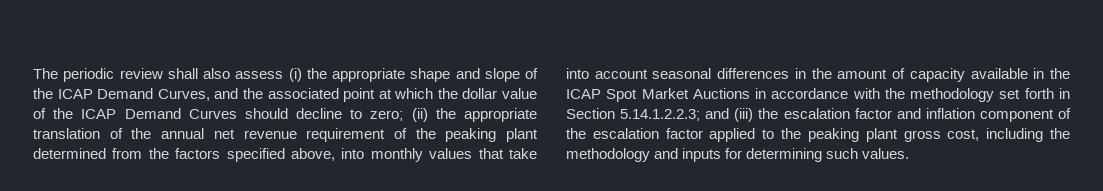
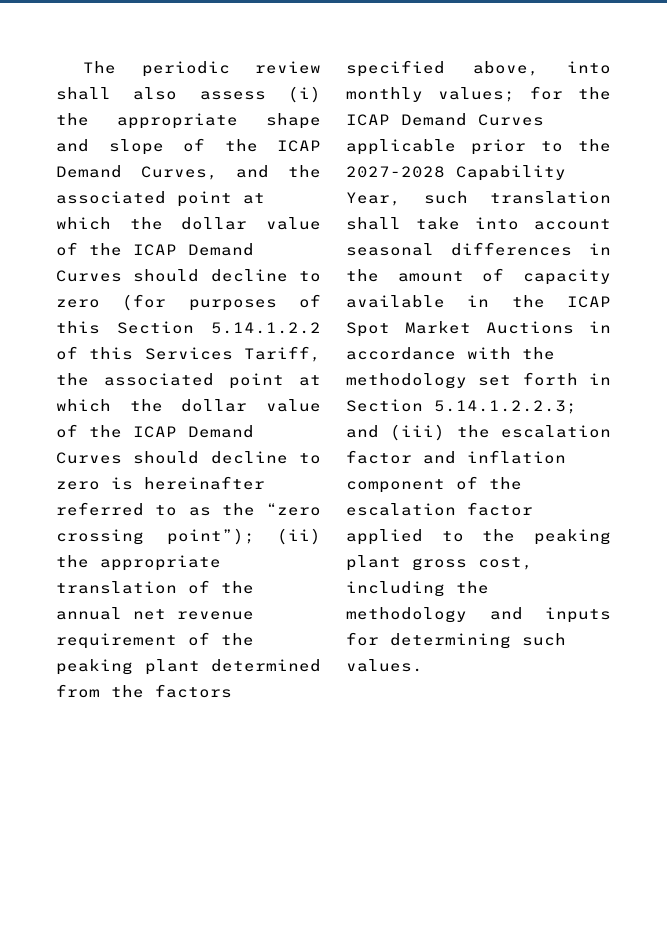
- The periodic review shall also assess (i) the appropriate shape and slope of the ICAP Demand Curves, and the associated point at which the dollar value of the ICAP Demand Curves should decline to zero;
+ The periodic review shall also assess (i) the appropriate shape and slope of the ICAP Demand Curves, and the associated point at which the dollar value of the ICAP Demand Curves should decline to zero (for purposes of this Section 5.14.1.2.2 of this Services Tariff, the associated point at which the dollar value of the ICAP Demand Curves should decline to zero is hereinafter referred to as the “zero crossing point”);
- (ii) the appropriate translation of the annual net revenue requirement of the peaking plant determined from the factors specified above, into monthly values that take into account seasonal differences in the amount of capacity available in the ICAP Spot Market Auctions in accordance with the methodology set forth in Section 5.14.1.2.2.3;
+ (ii) the appropriate translation of the annual net revenue requirement of the peaking plant determined from the factors specified above, into monthly values; for the ICAP Demand Curves applicable prior to the 2027-2028 Capability Year, such translation shall take into account seasonal differences in the amount of capacity available in the ICAP Spot Market Auctions in accordance with the methodology set forth in Section 5.14.1.2.2.3;

